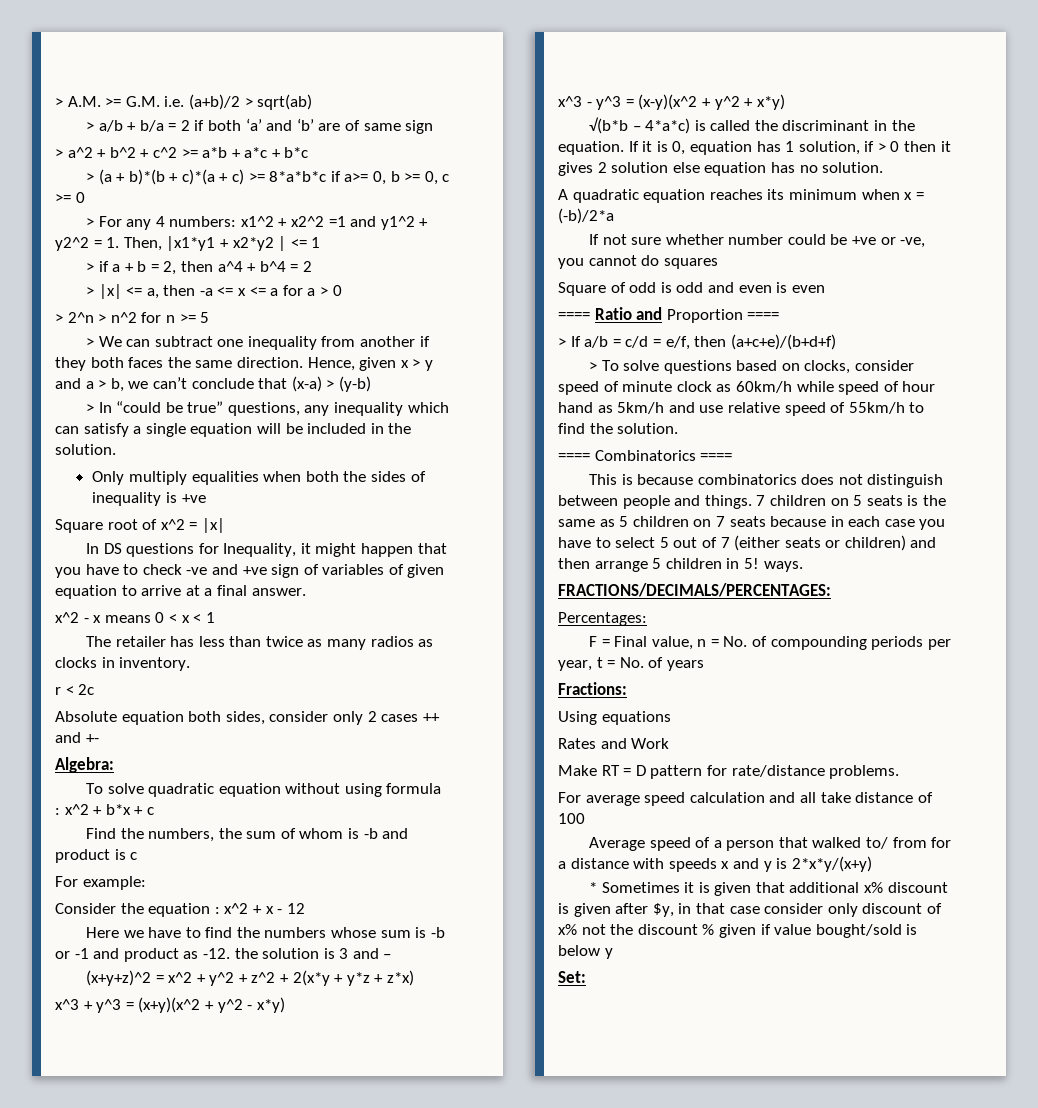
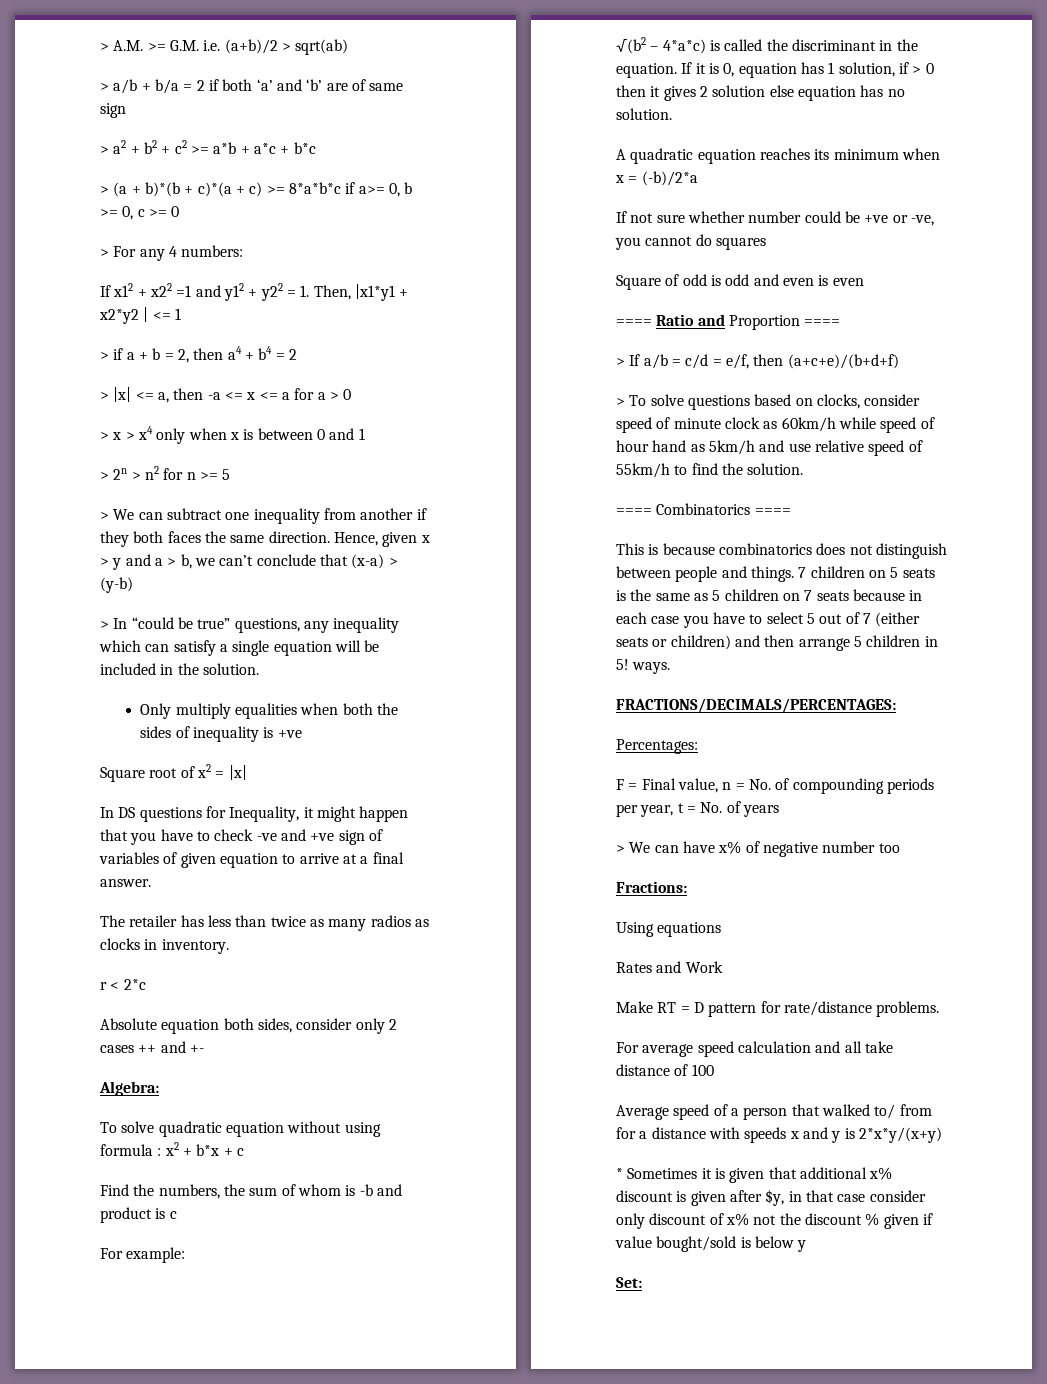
- > a^2 + b^2 + c^2 >= a*b + a*c + b*c
+ > a2 + b2 + c2 >= a*b + a*c + b*c
- > For any 4 numbers: x1^2 + x2^2 =1 and y1^2 + y2^2 = 1. Then, |x1*y1 + x2*y2 | <= 1
+ > For any 4 numbers:
+ If x12 + x22 =1 and y12 + y22 = 1. Then, |x1*y1 + x2*y2 | <= 1
- > if a + b = 2, then a^4 + b^4 = 2
+ > if a + b = 2, then a4 + b4 = 2
- > 2^n > n^2 for n >= 5
+ > x > x4 only when x is between 0 and 1
+ > 2n > n2 for n >= 5
- Square root of x^2 = |x|
+ Square root of x2 = |x|
- x^2 - x means 0 < x < 1
- r < 2c
+ r < 2*c
- To solve quadratic equation without using formula : x^2 + b*x + c
+ To solve quadratic equation without using formula : x2 + b*x + c
- Consider the equation : x^2 + x - 12
- Here we have to find the numbers whose sum is -b or -1 and product as -12. the solution is 3 and –
- (x+y+z)^2 = x^2 + y^2 + z^2 + 2(x*y + y*z + z*x)
- x^3 + y^3 = (x+y)(x^2 + y^2 - x*y)
- x^3 - y^3 = (x-y)(x^2 + y^2 + x*y)
- √(b*b – 4*a*c) is called the discriminant in the equation.
+ √(b2 – 4*a*c) is called the discriminant in the equation.
+ > We can have x% of negative number too

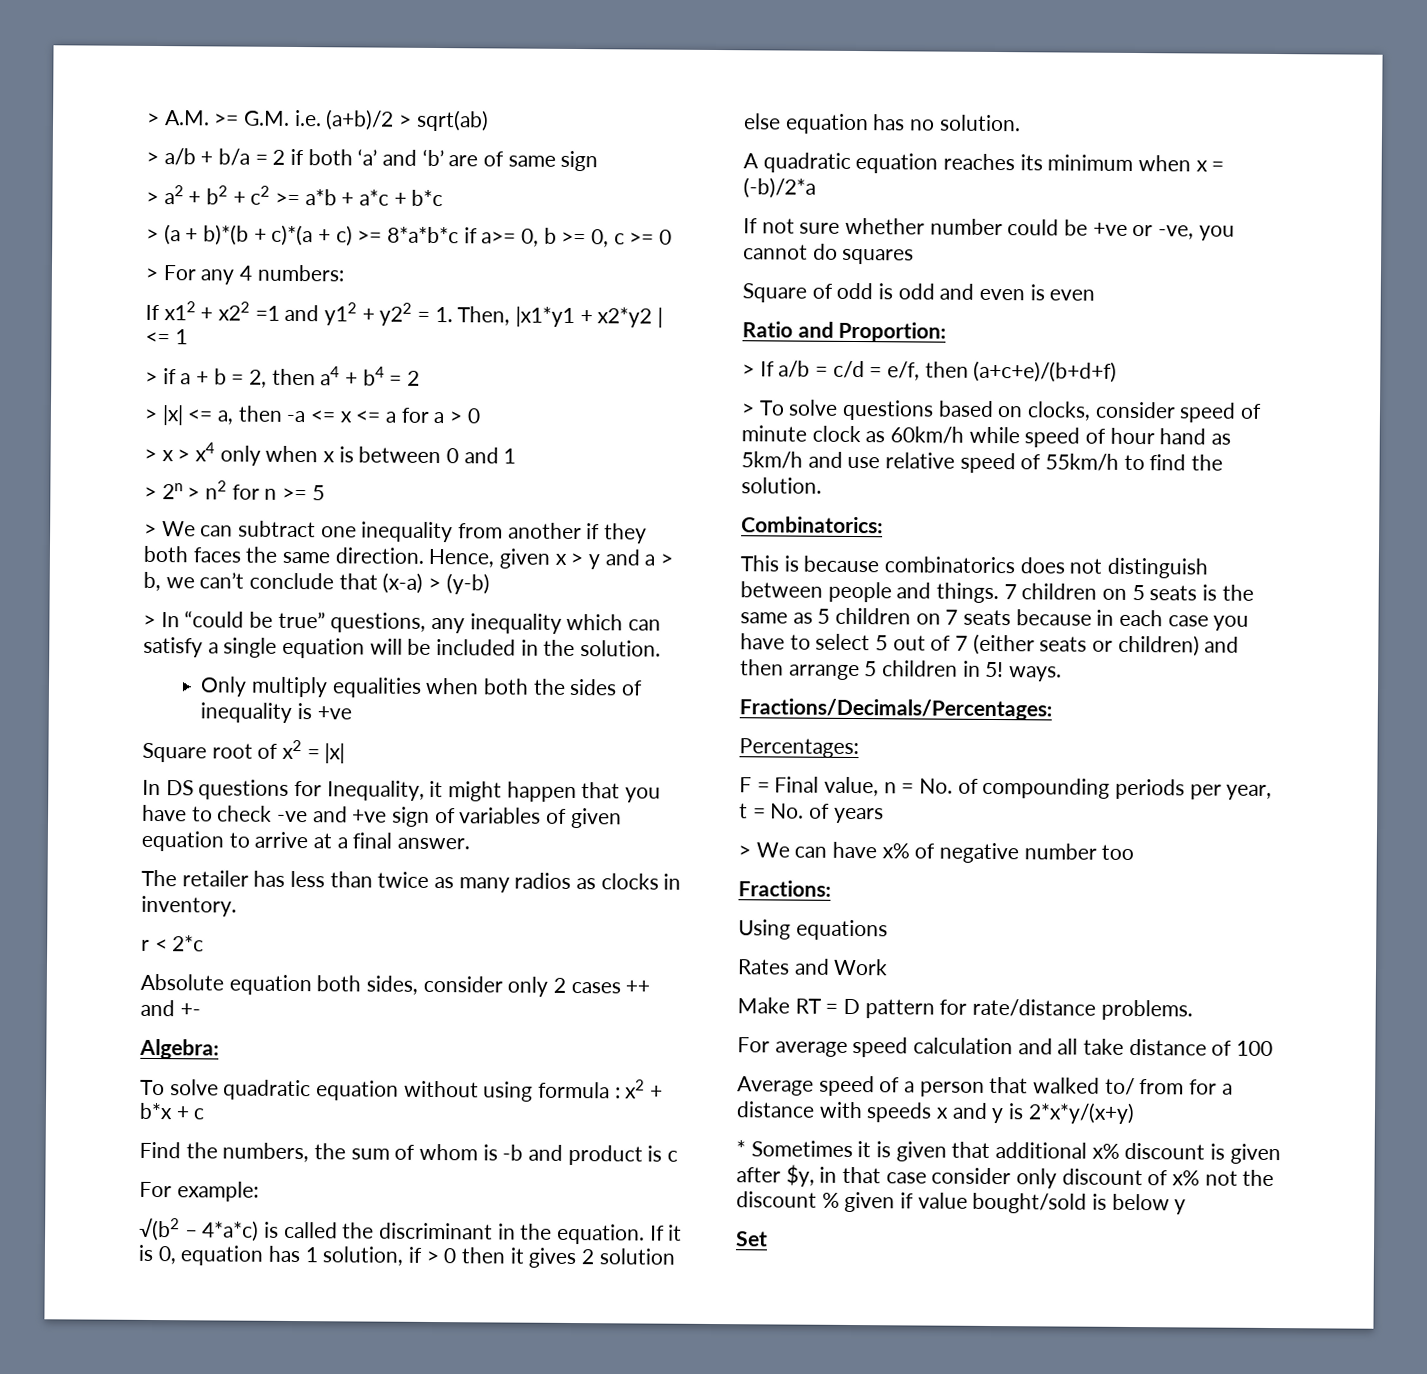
- ==== Ratio and Proportion ====
+ Ratio and Proportion:
- ==== Combinatorics ====
+ Combinatorics:
- FRACTIONS/DECIMALS/PERCENTAGES:
+ Fractions/Decimals/Percentages:
- Set:
+ Set

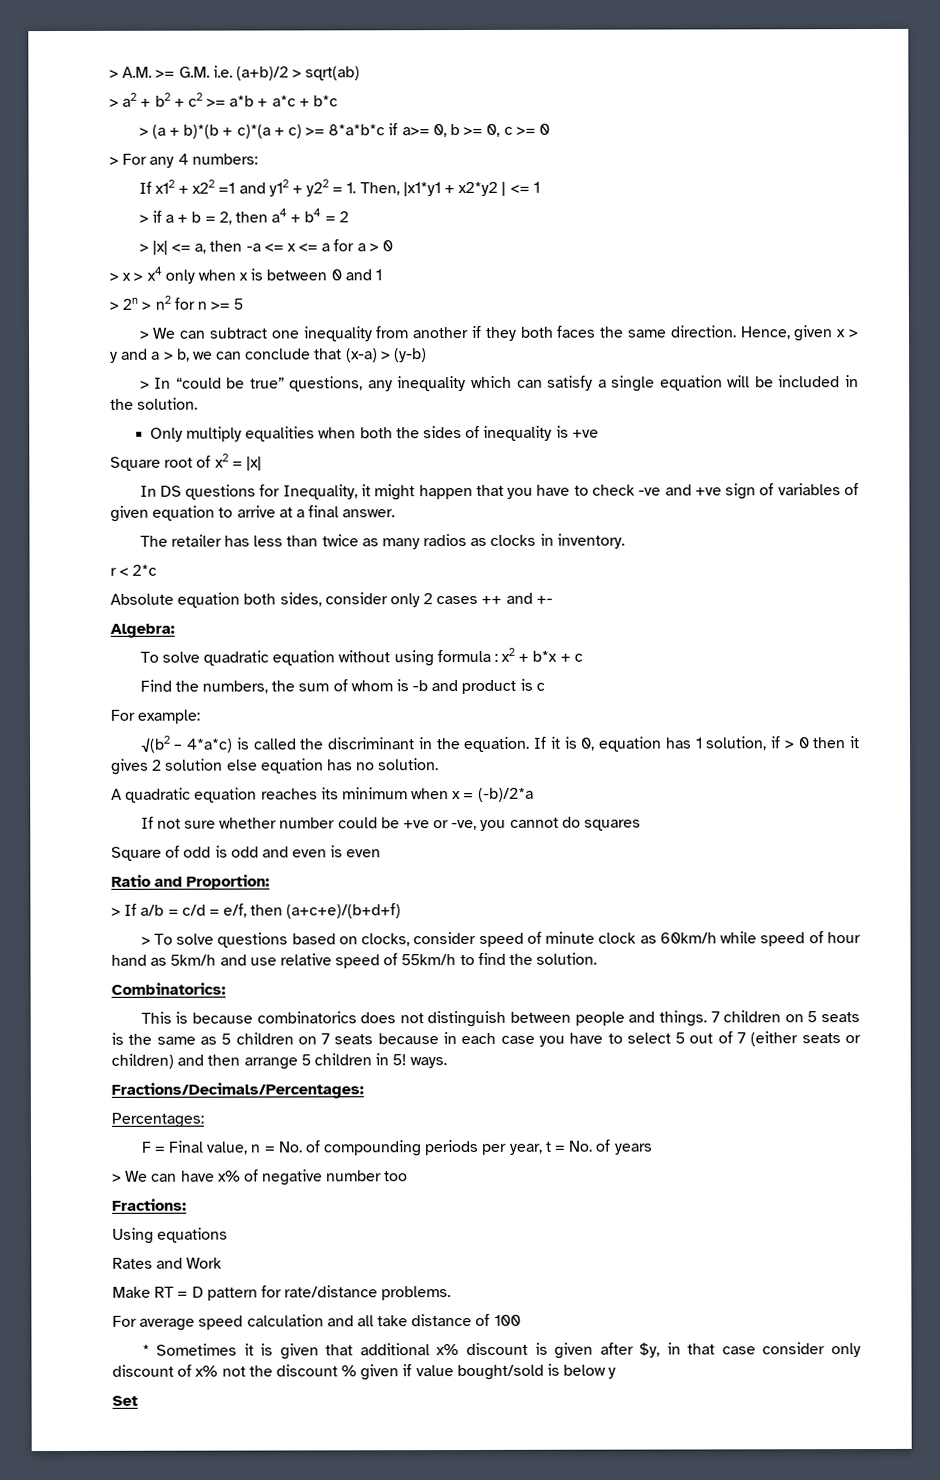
- > a/b + b/a = 2 if both ‘a’ and ‘b’ are of same sign
- Hence, given x > y and a > b, we can’t conclude that (x-a) > (y-b)
+ Hence, given x > y and a > b, we can conclude that (x-a) > (y-b)
- Average speed of a person that walked to/ from for a distance with speeds x and y is 2*x*y/(x+y)

